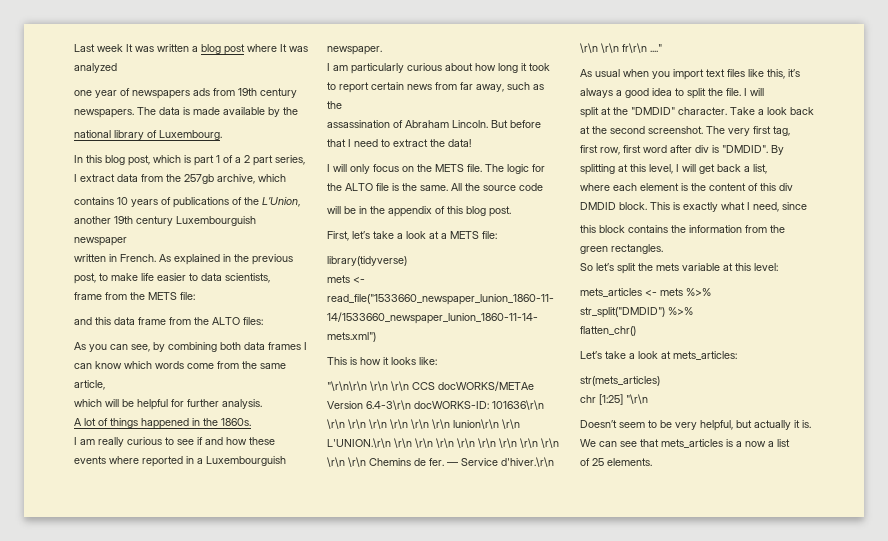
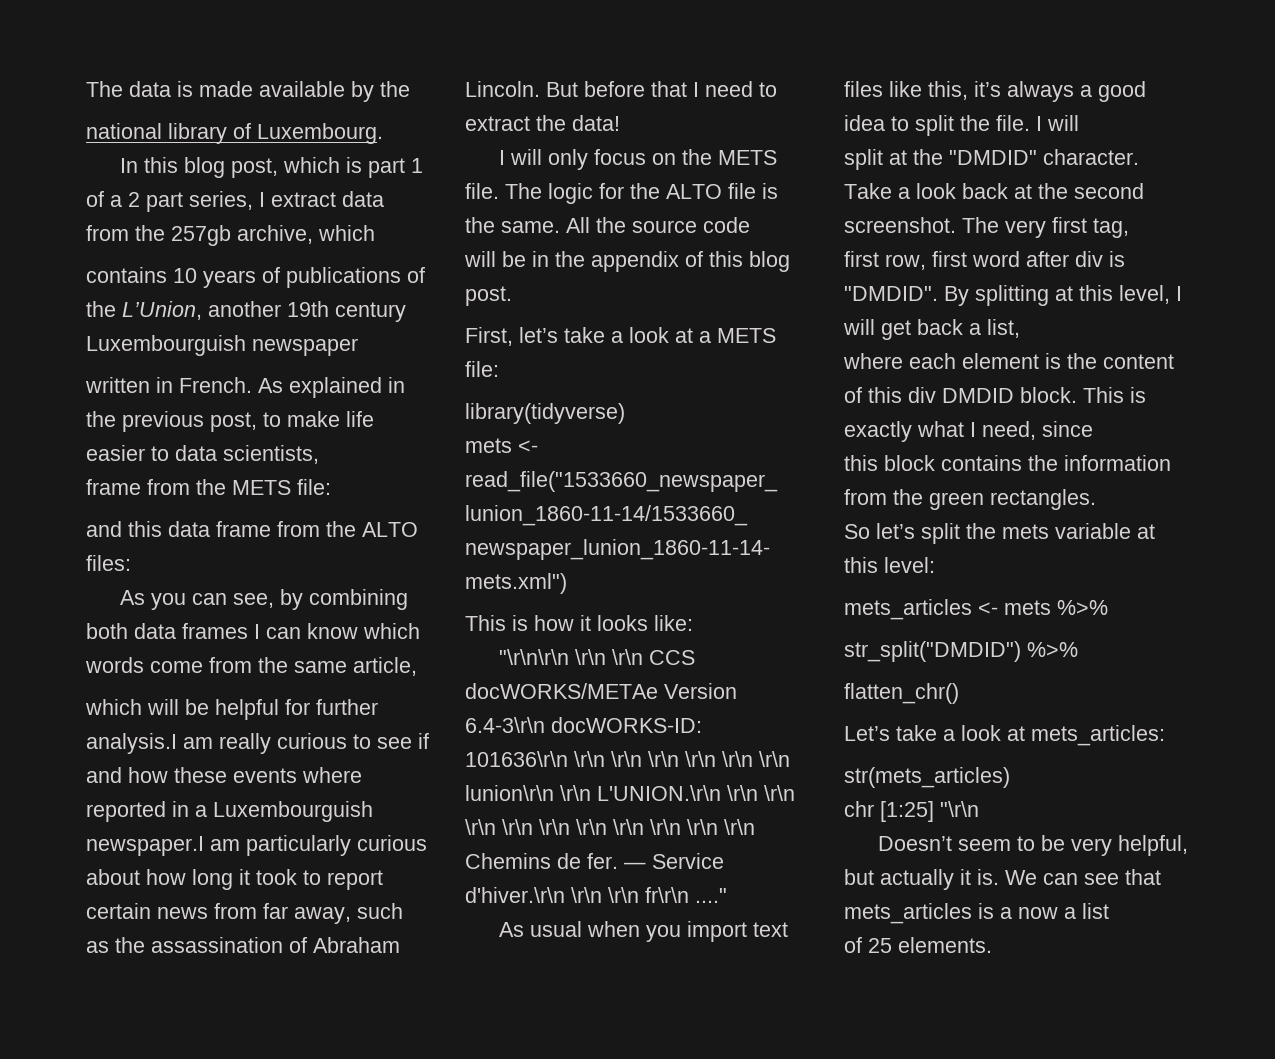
- Last week It was written a blog post where It was analyzed
- one year of newspapers ads from 19th century newspapers.
- which will be helpful for further analysis.
- A lot of things happened in the 1860s.
- I am really curious to see if and how these events where reported in a Luxembourguish newspaper.
- I am particularly curious about how long it took to report certain news from far away, such as the
- assassination of Abraham Lincoln.
+ which will be helpful for further analysis.I am really curious to see if and how these events where reported in a Luxembourguish newspaper.I am particularly curious about how long it took to report certain news from far away, such as the assassination of Abraham Lincoln.

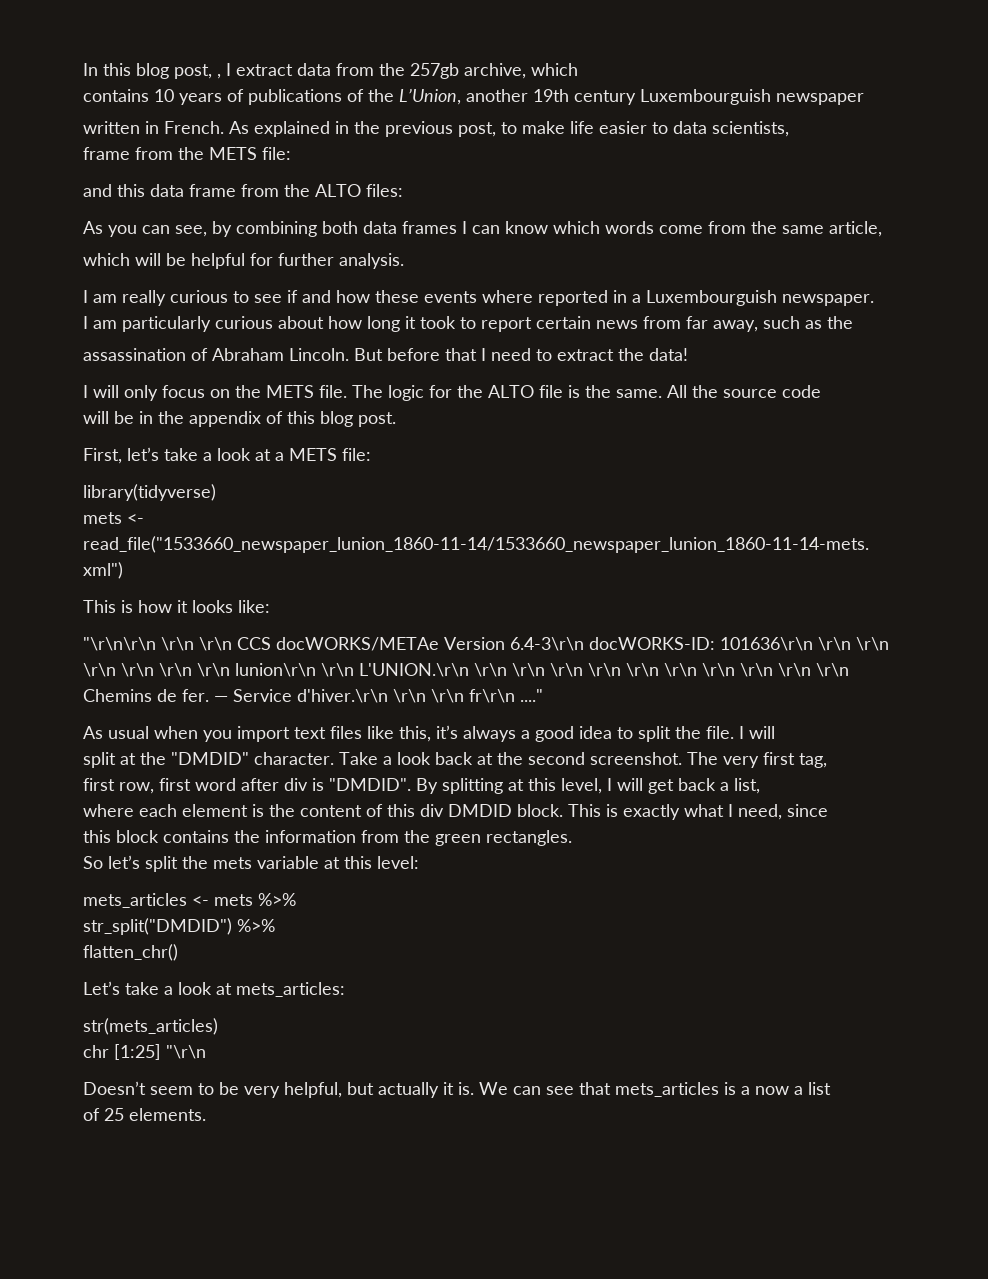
- The data is made available by the
- national library of Luxembourg.
- In this blog post, which is part 1 of a 2 part series, I extract data from the 257gb archive, which
+ In this blog post, , I extract data from the 257gb archive, which
- which will be helpful for further analysis.I am really curious to see if and how these events where reported in a Luxembourguish newspaper.I am particularly curious about how long it took to report certain news from far away, such as the assassination of Abraham Lincoln.
+ which will be helpful for further analysis.
+ I am really curious to see if and how these events where reported in a Luxembourguish newspaper.
+ I am particularly curious about how long it took to report certain news from far away, such as the
+ assassination of Abraham Lincoln.

